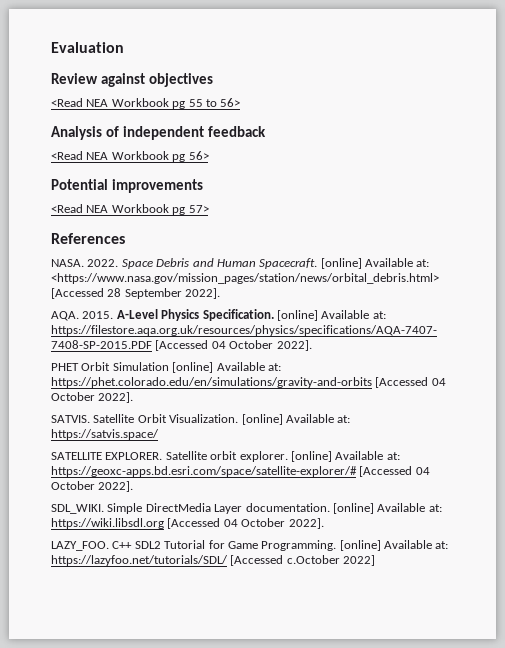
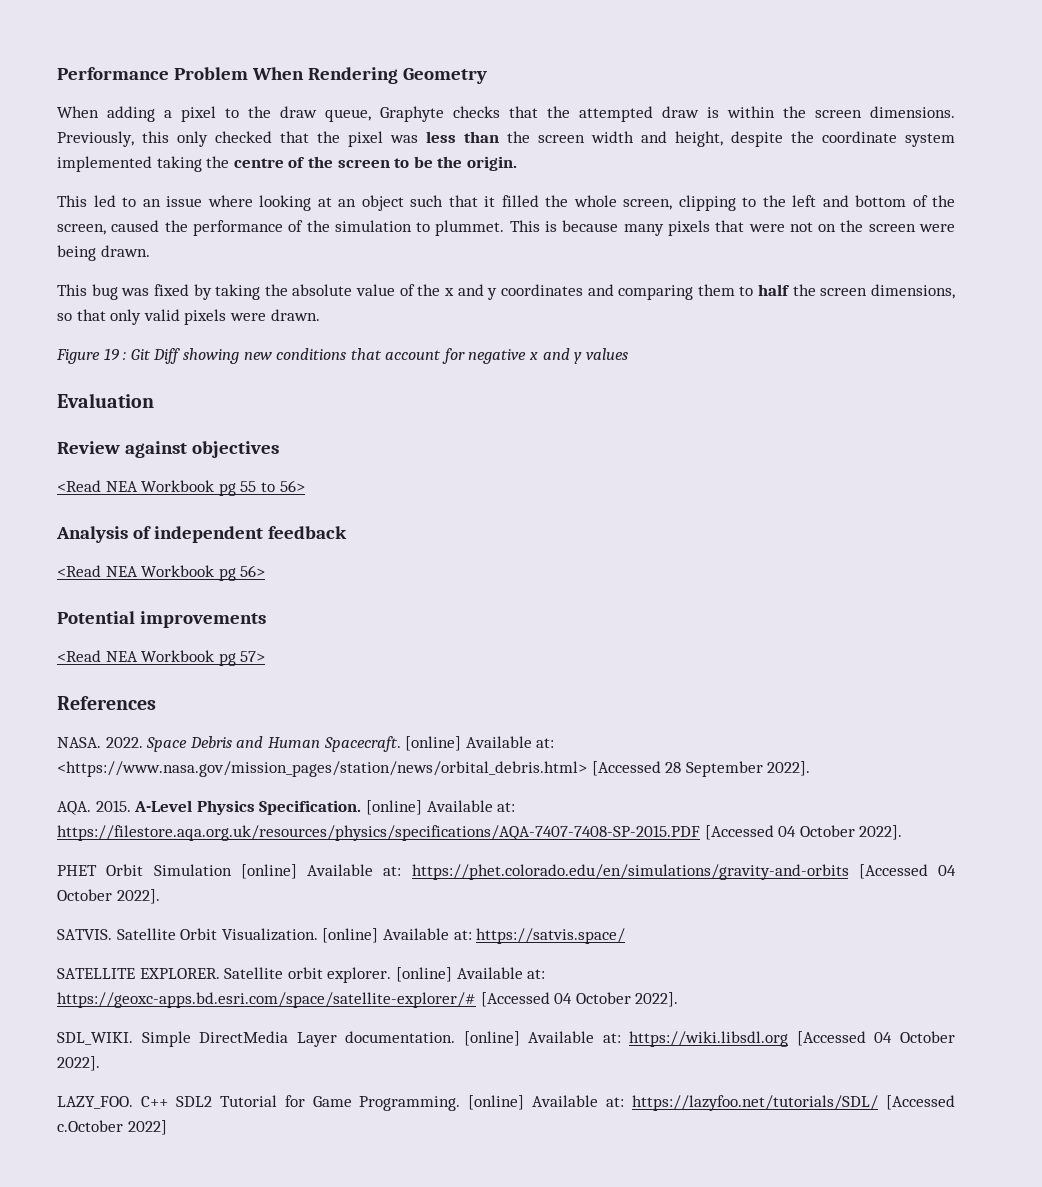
+ Performance Problem When Rendering Geometry
+ When adding a pixel to the draw queue, Graphyte checks that the attempted draw is within the screen dimensions. Previously, this only checked that the pixel was less than the screen width and height, despite the coordinate system implemented taking the centre of the screen to be the origin.
+ This led to an issue where looking at an object such that it filled the whole screen, clipping to the left and bottom of the screen, caused the performance of the simulation to plummet. This is because many pixels that were not on the screen were being drawn.
+ This bug was fixed by taking the absolute value of the x and y coordinates and comparing them to half the screen dimensions, so that only valid pixels were drawn.
+ Figure 19 : Git Diff showing new conditions that account for negative x and y values

